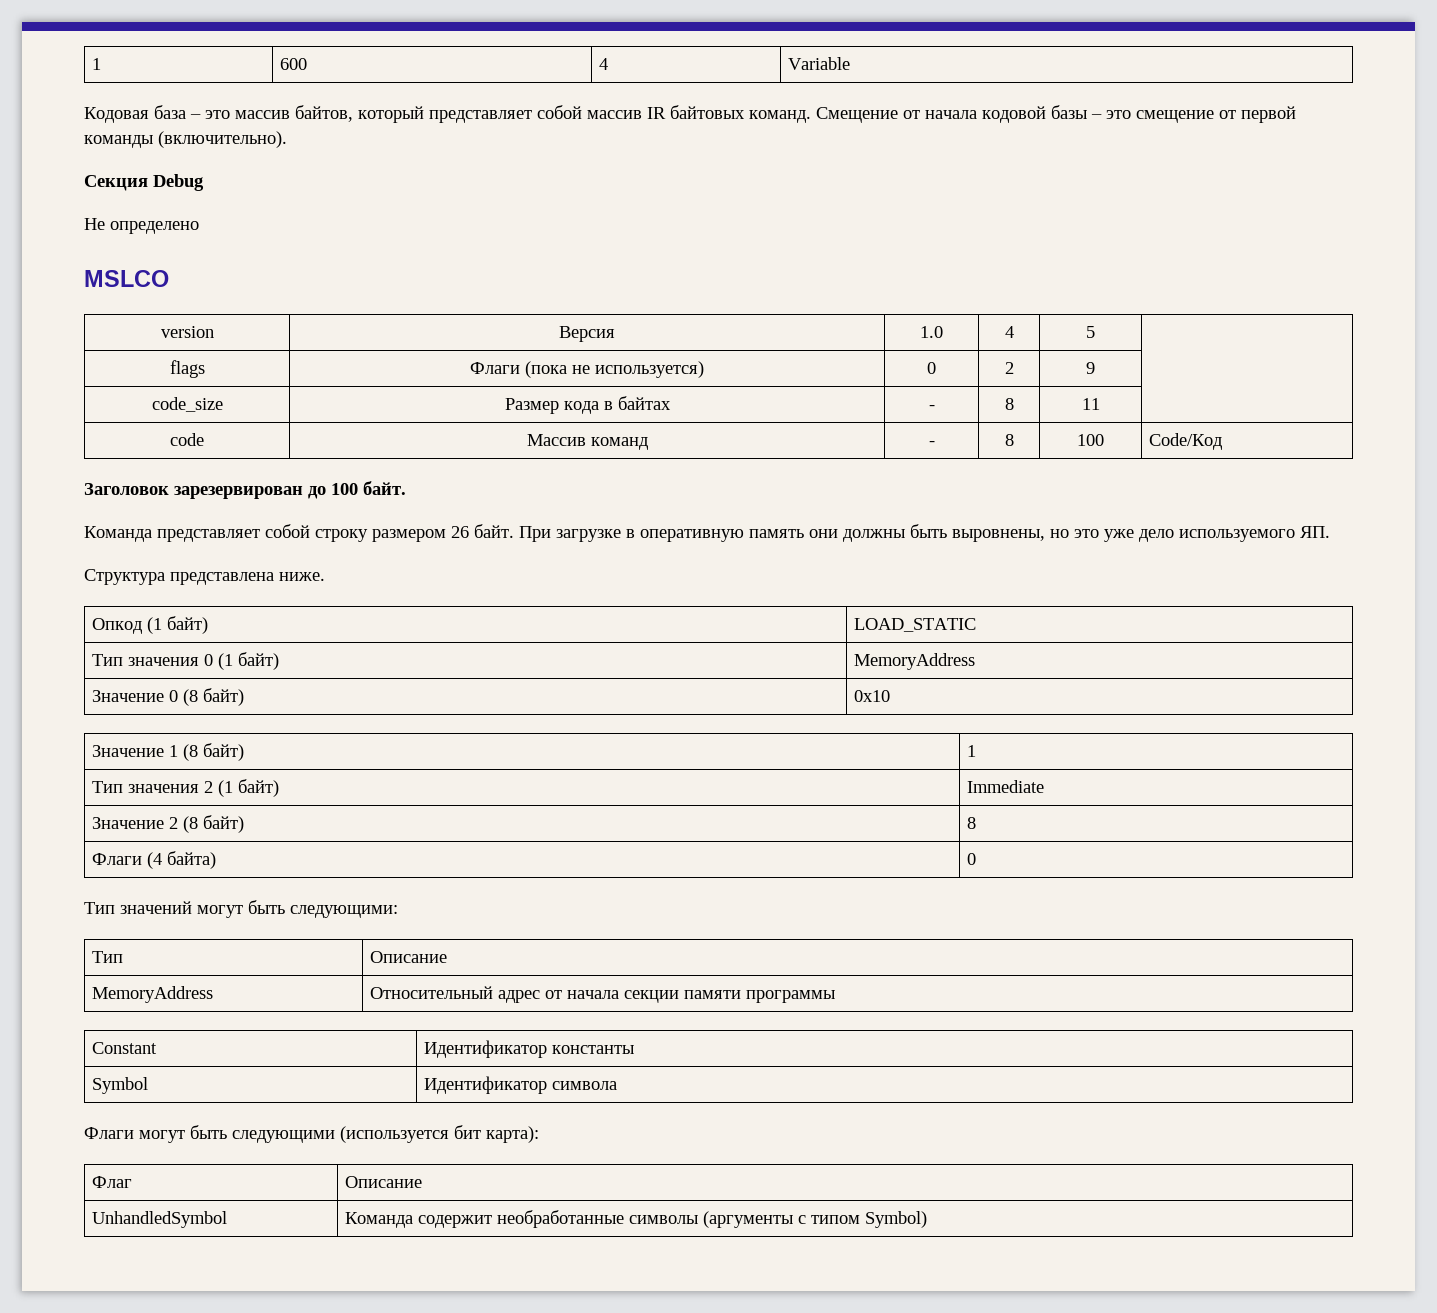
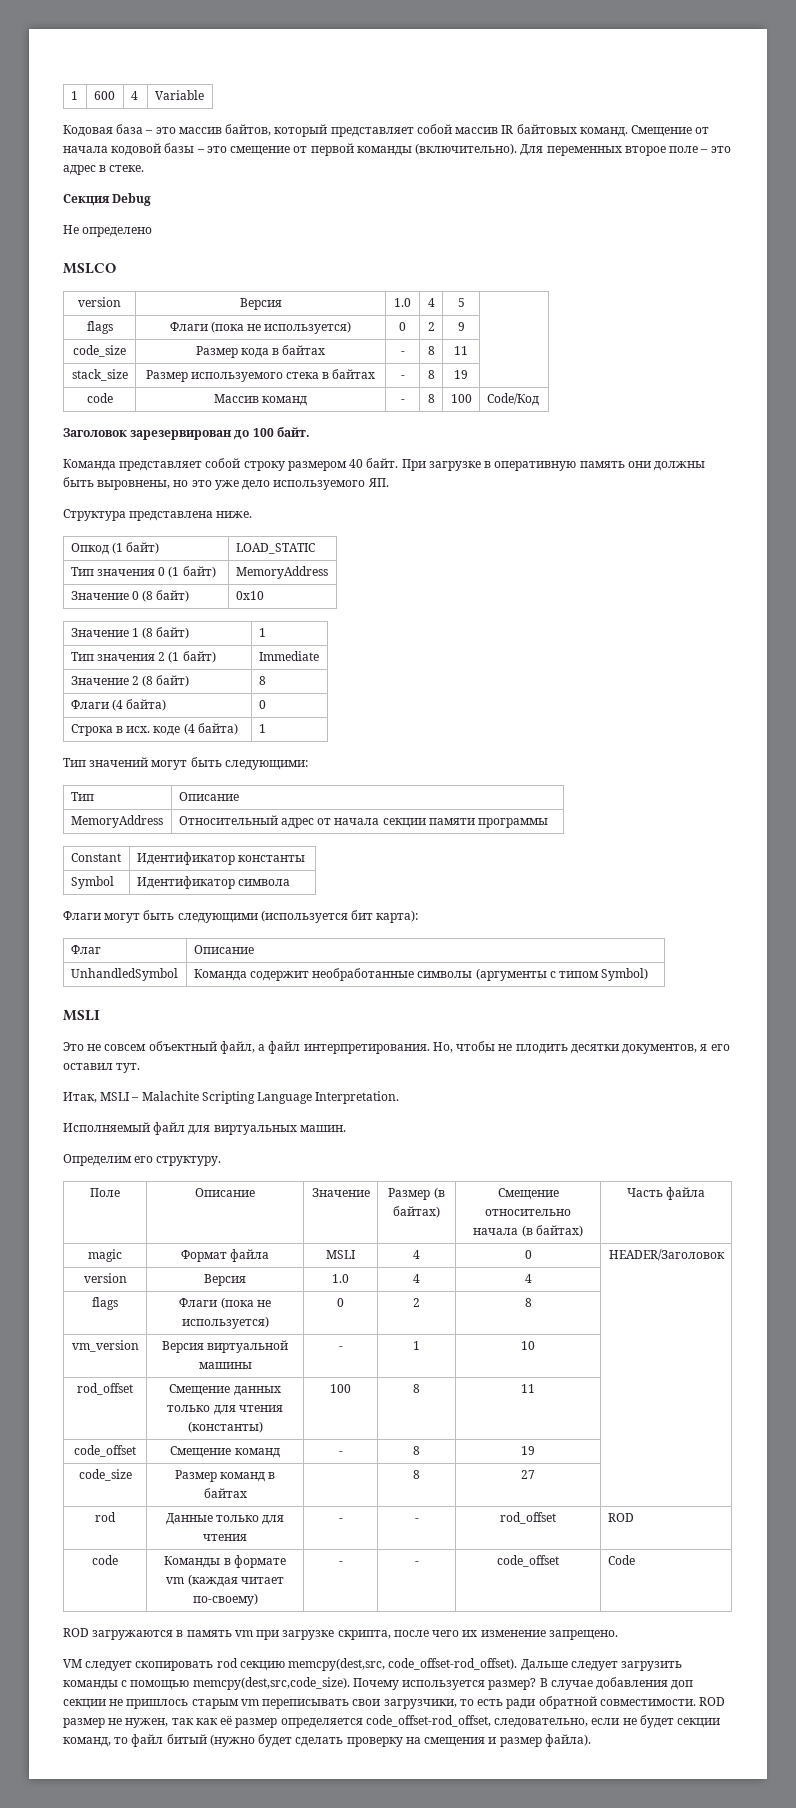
+ Для переменных второе поле – это адрес в стеке.
+ stack_size | Размер используемого стека в байтах | - | 8 | 19 |
- Команда представляет собой строку размером 26 байт.
+ Команда представляет собой строку размером 40 байт.
+ Строка в исх. коде (4 байта) | 1
  UnhandledSymbol | Команда содержит необработанные символы (аргументы с типом Symbol)
+ MSLI
+ Это не совсем объектный файл, а файл интерпретирования. Но, чтобы не плодить десятки документов, я его оставил тут.
+ Итак, MSLI – Malachite Scripting Language Interpretation.
+ Исполняемый файл для виртуальных машин.
+ Определим его структуру.
+ Поле | Описание | Значение | Размер (в байтах) | Смещение относительно начала (в байтах) | Часть файла
+ magic | Формат файла | MSLI | 4 | 0 | HEADER/Заголовок
+ version | Версия | 1.0 | 4 | 4 |
+ flags | Флаги (пока не используется) | 0 | 2 | 8 |
+ vm_version | Версия виртуальной машины | - | 1 | 10 |
+ rod_offset | Смещение данных только для чтения (константы) | 100 | 8 | 11 |
+ code_offset | Смещение команд | - | 8 | 19 |
+ code_size | Размер команд в байтах | | 8 | 27 |
+ rod | Данные только для чтения | - | - | rod_offset | ROD
+ code | Команды в формате vm (каждая читает по-своему) | - | - | code_offset | Code
+ ROD загружаются в память vm при загрузке скрипта, после чего их изменение запрещено.
+ VM следует скопировать rod секцию memcpy(dest,src, code_offset-rod_offset). Дальше следует загрузить команды с помощью memcpy(dest,src,code_size). Почему используется размер? В случае добавления доп секции не пришлось старым vm переписывать свои загрузчики, то есть ради обратной совместимости. ROD размер не нужен, так как её размер определяется code_offset-rod_offset, следовательно, если не будет секции команд, то файл битый (нужно будет сделать проверку на смещения и размер файла).

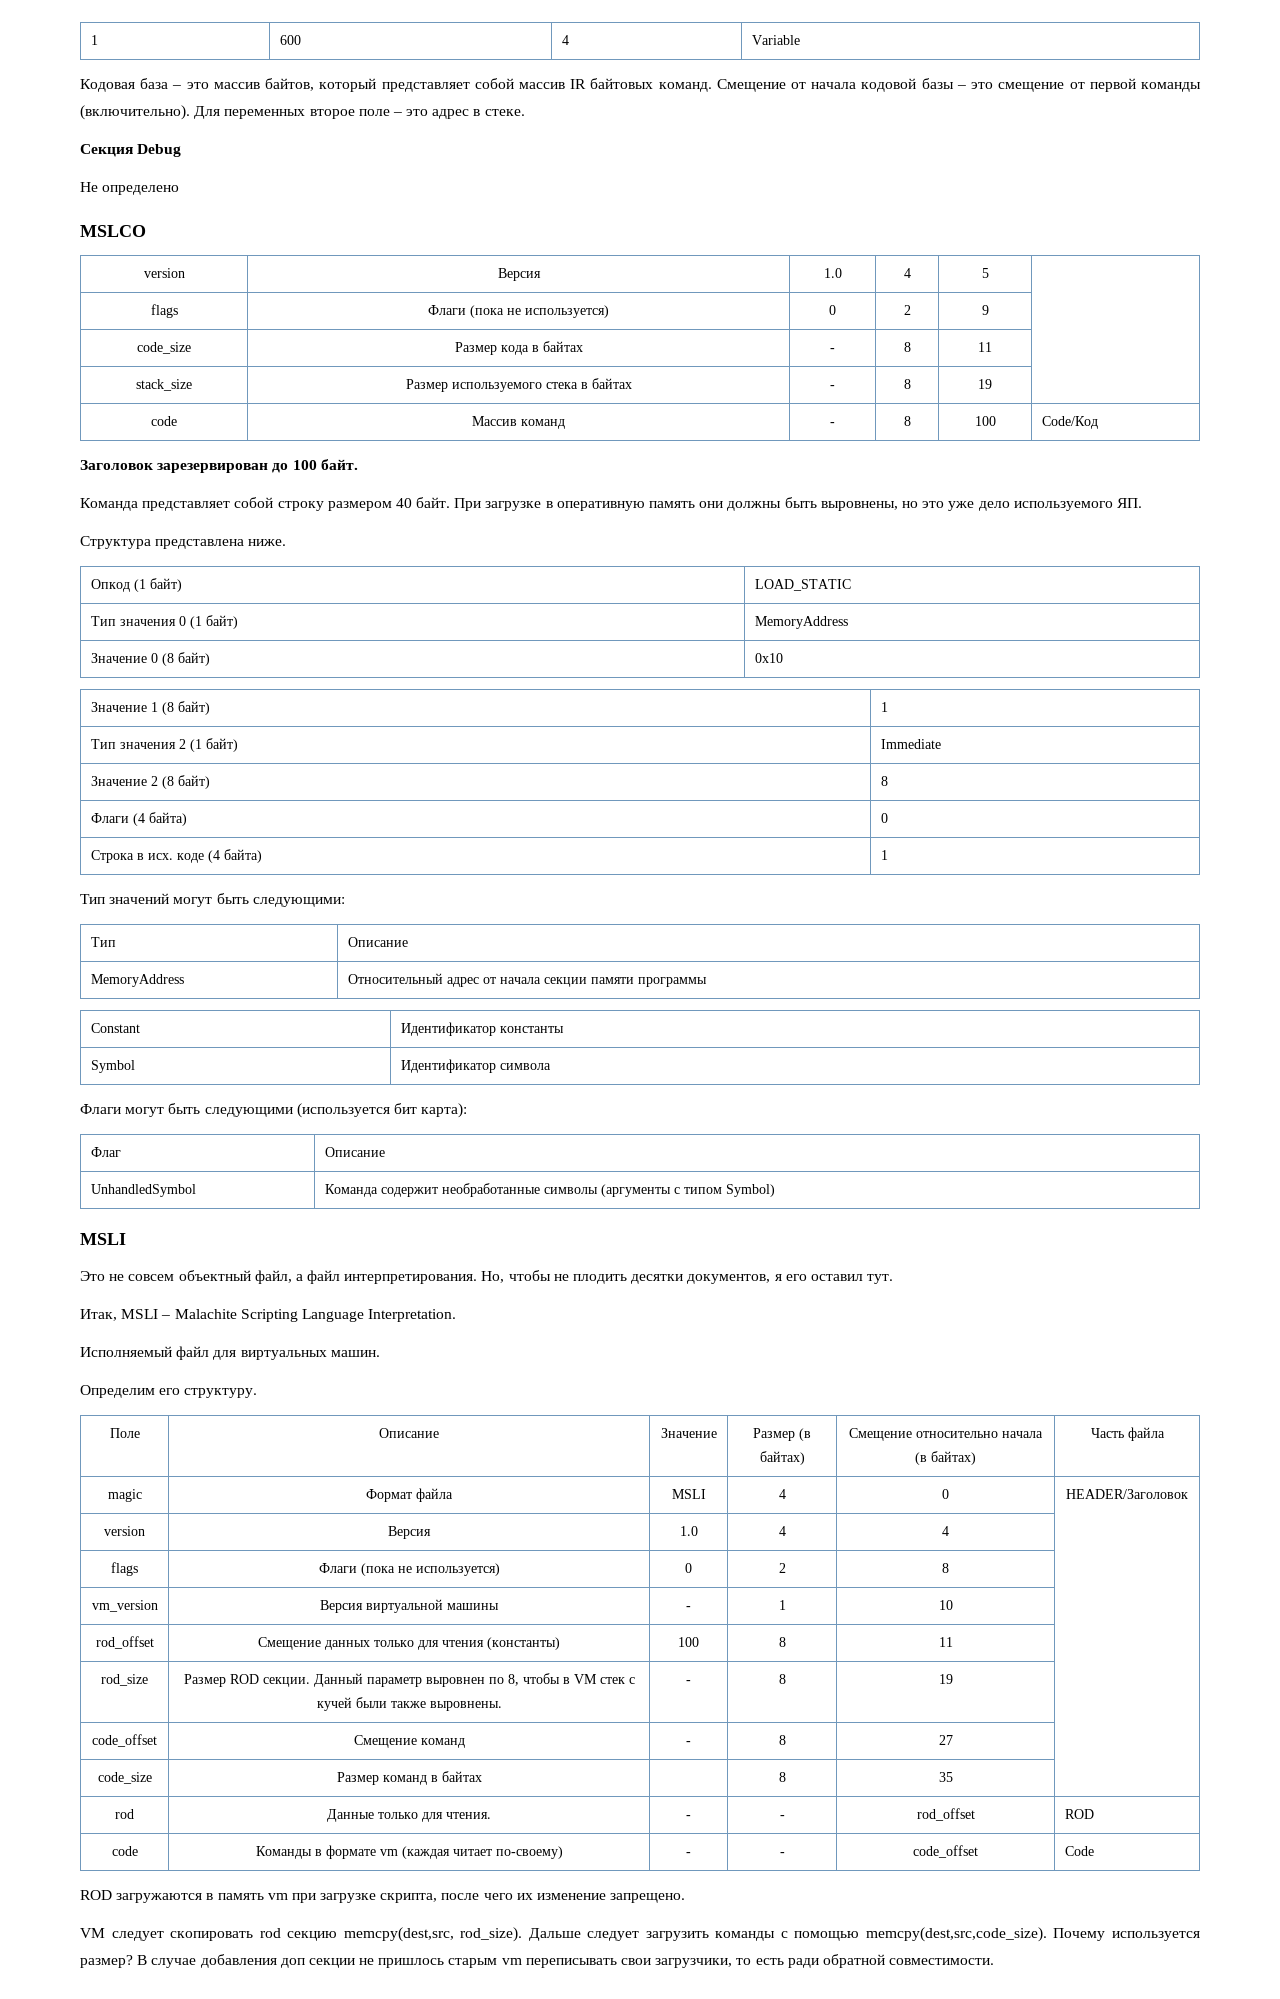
+ rod_size | Размер ROD секции. Данный параметр выровнен по 8, чтобы в VM стек с кучей были также выровнены. | - | 8 | 19 |
- code_offset | Смещение команд | - | 8 | 19 |
+ code_offset | Смещение команд | - | 8 | 27 |
- code_size | Размер команд в байтах | | 8 | 27 |
+ code_size | Размер команд в байтах | | 8 | 35 |
- rod | Данные только для чтения | - | - | rod_offset | ROD
+ rod | Данные только для чтения. | - | - | rod_offset | ROD
- VM следует скопировать rod секцию memcpy(dest,src, code_offset-rod_offset).
+ VM следует скопировать rod секцию memcpy(dest,src, rod_size).
- ROD размер не нужен, так как её размер определяется code_offset-rod_offset, следовательно, если не будет секции команд, то файл битый (нужно будет сделать проверку на смещения и размер файла).

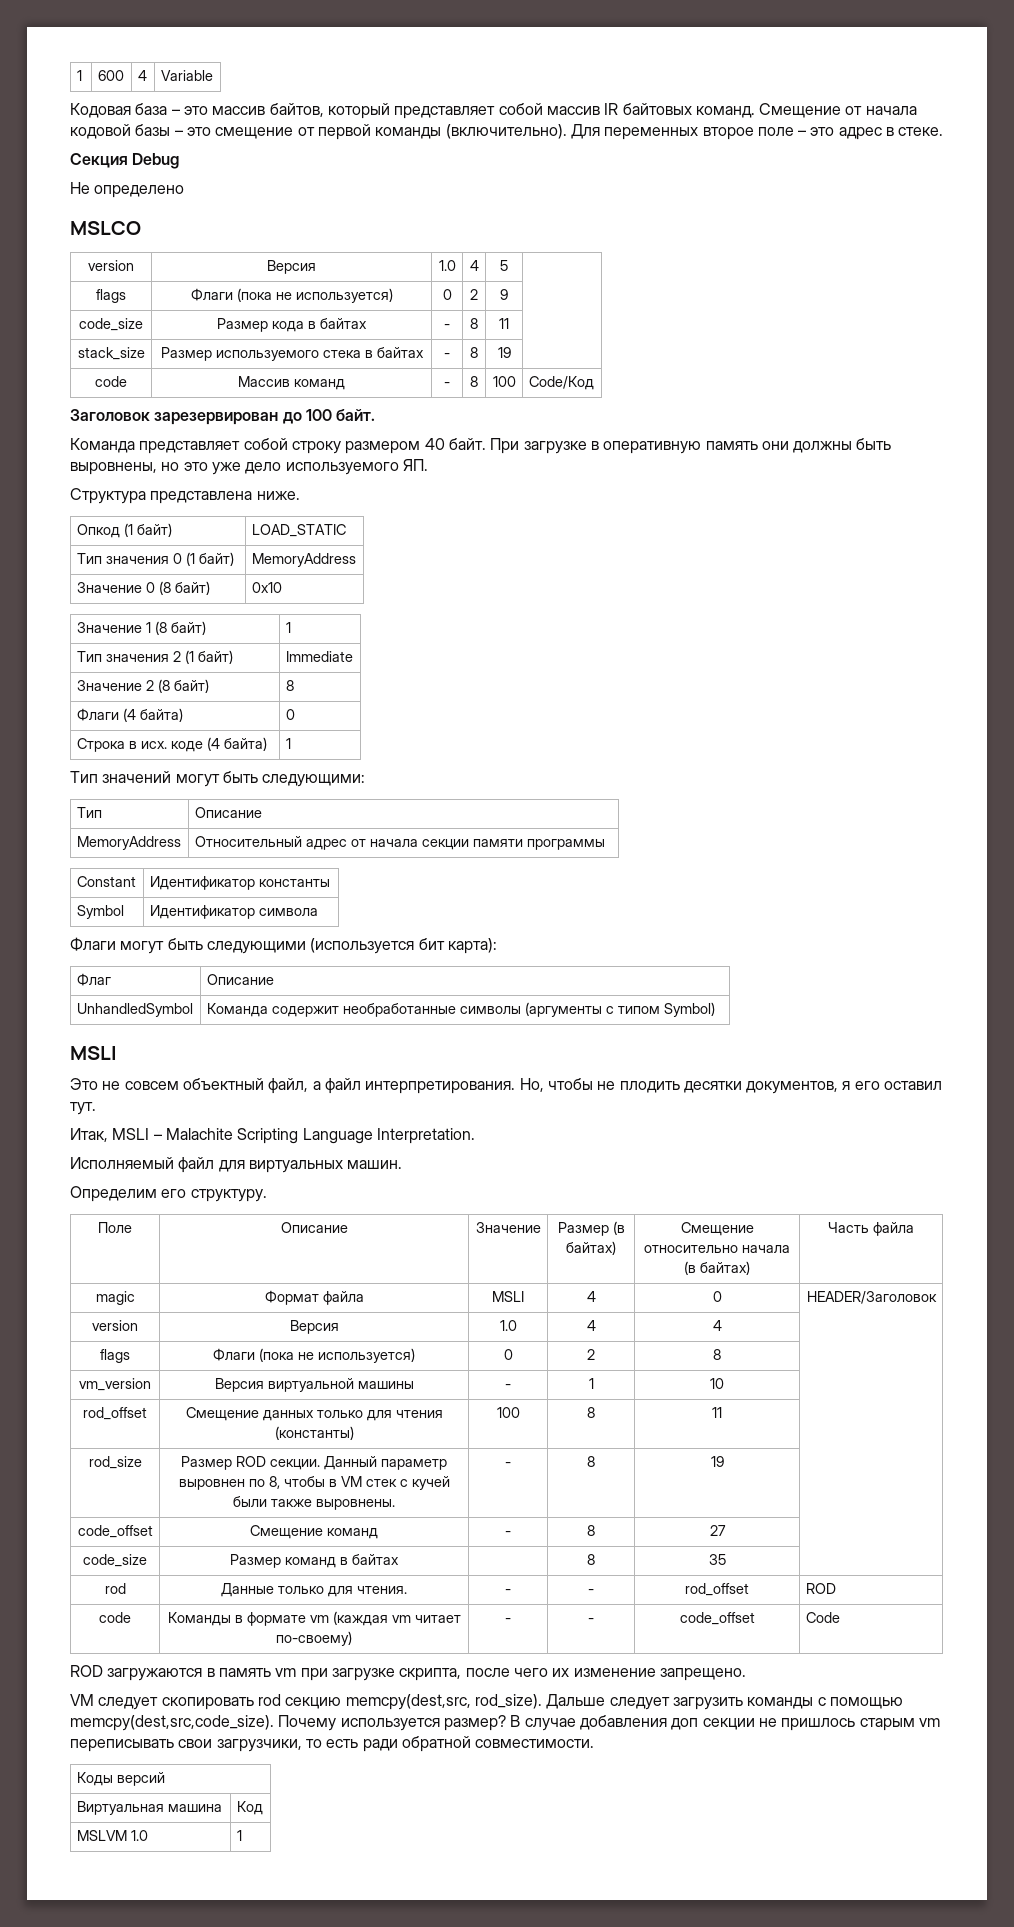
- code | Команды в формате vm (каждая читает по-своему) | - | - | code_offset | Code
+ code | Команды в формате vm (каждая vm читает по-своему) | - | - | code_offset | Code
+ Коды версий
+ Виртуальная машина | Код
+ MSLVM 1.0 | 1

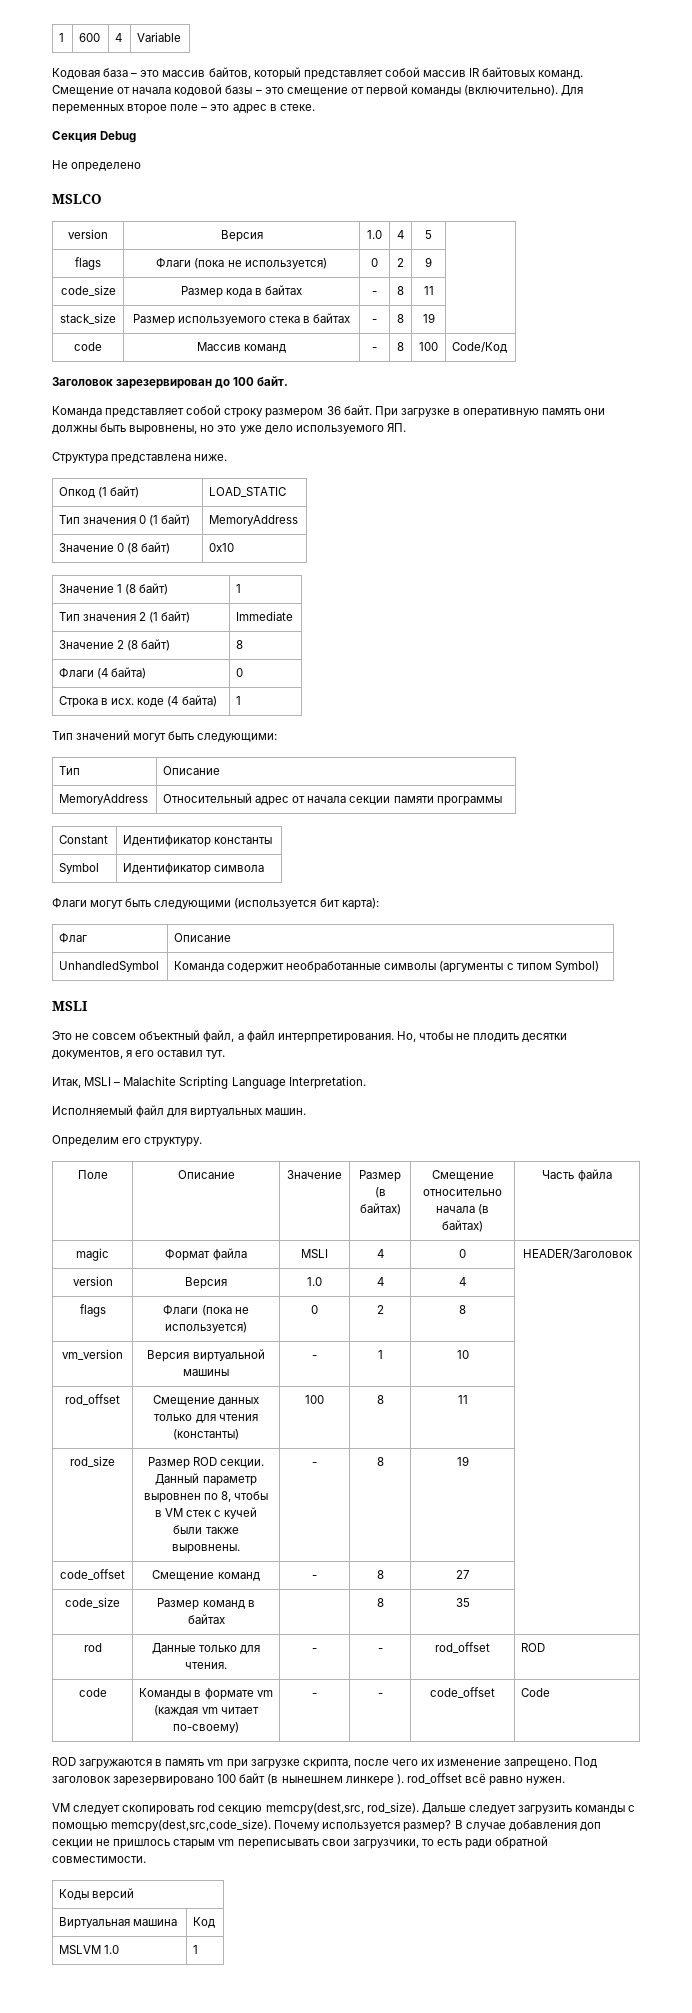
- Команда представляет собой строку размером 40 байт.
+ Команда представляет собой строку размером 36 байт.
+ Под заголовок зарезервировано 100 байт (в нынешнем линкере ). rod_offset всё равно нужен.

